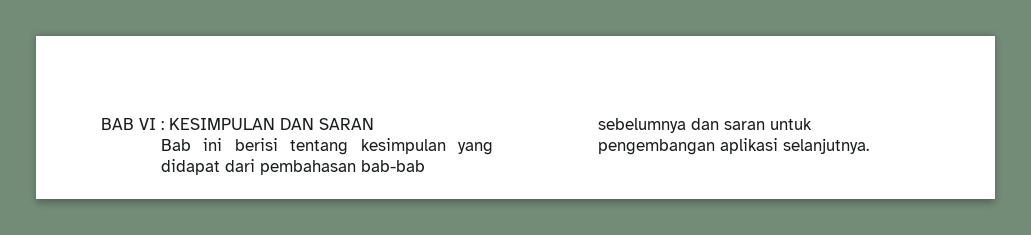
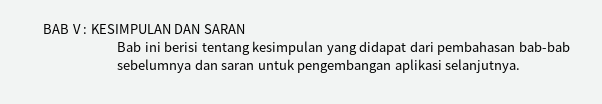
- BAB VI : KESIMPULAN DAN SARAN
+ BAB V : KESIMPULAN DAN SARAN

